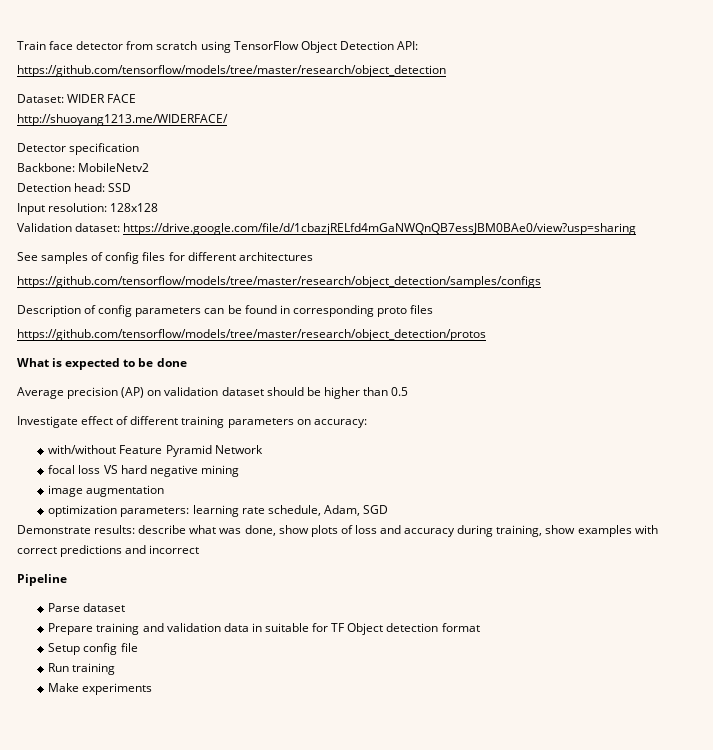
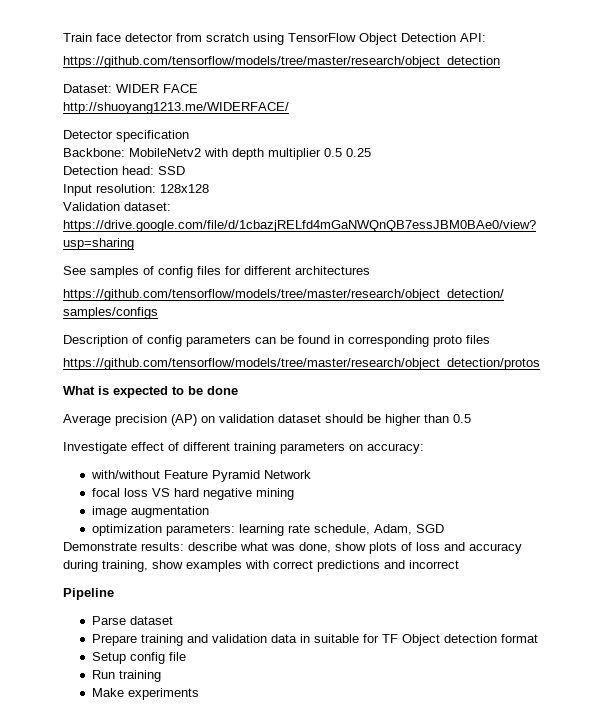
- Backbone: MobileNetv2
+ Backbone: MobileNetv2 with depth multiplier 0.5 0.25

